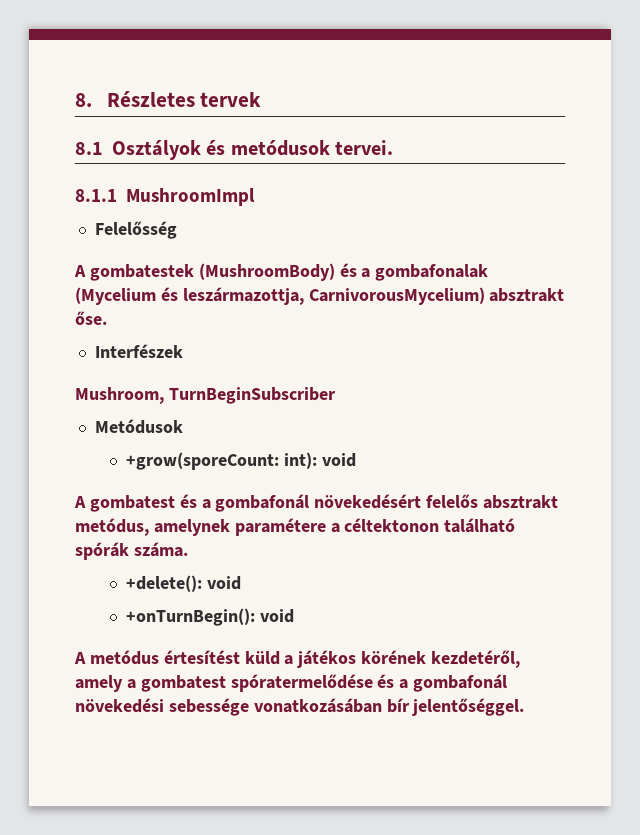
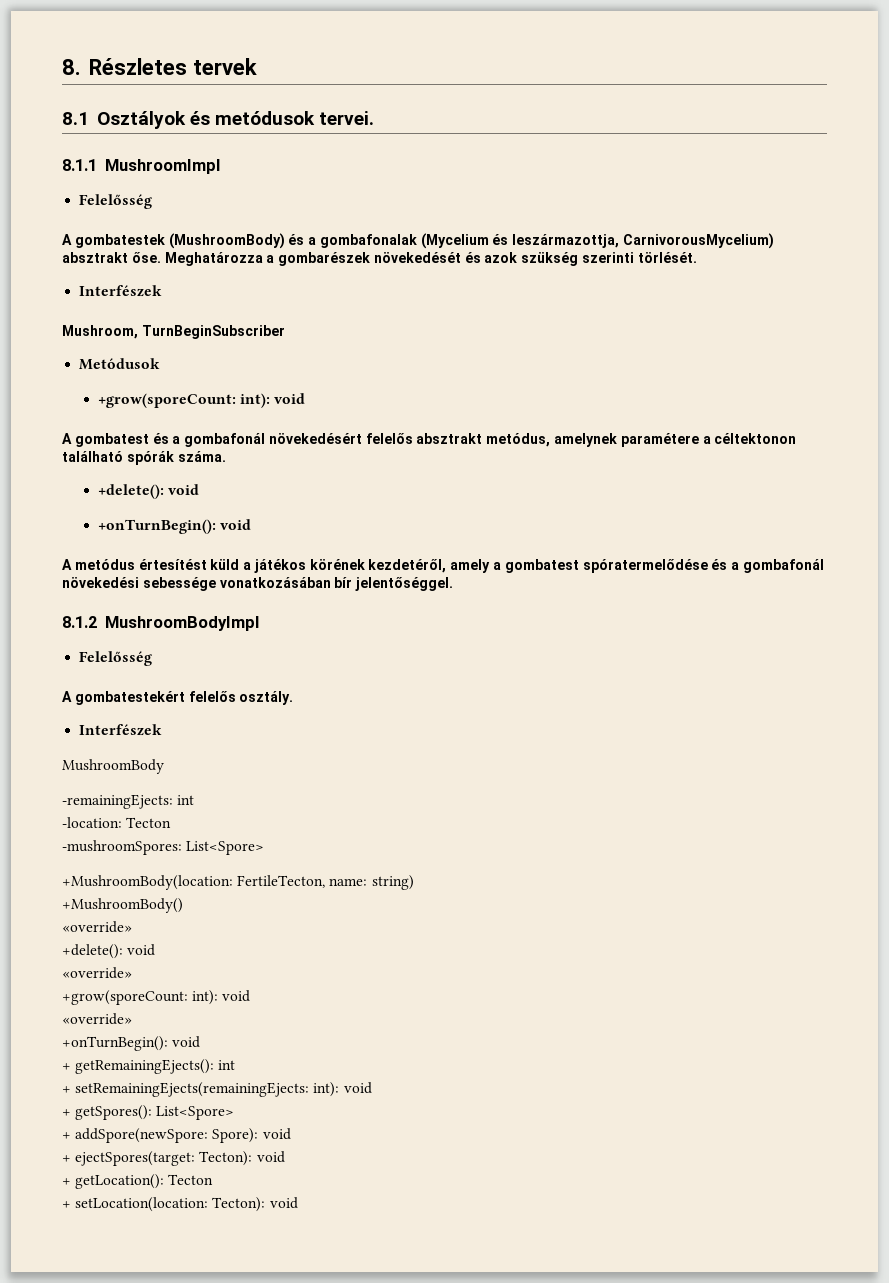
+ Meghatározza a gombarészek növekedését és azok szükség szerinti törlését.
+ 8.1.2 MushroomBodyImpl
+ Felelősség
+ A gombatestekért felelős osztály.
+ Interfészek
+ MushroomBody
+ -remainingEjects: int
+ -location: Tecton
+ -mushroomSpores: List<Spore>
+ +MushroomBody(location: FertileTecton, name: string)
+ +MushroomBody()
+ «override»
+ +delete(): void
+ «override»
+ +grow(sporeCount: int): void
+ «override»
+ +onTurnBegin(): void
+ + getRemainingEjects(): int
+ + setRemainingEjects(remainingEjects: int): void
+ + getSpores(): List<Spore>
+ + addSpore(newSpore: Spore): void
+ + ejectSpores(target: Tecton): void
+ + getLocation(): Tecton
+ + setLocation(location: Tecton): void

